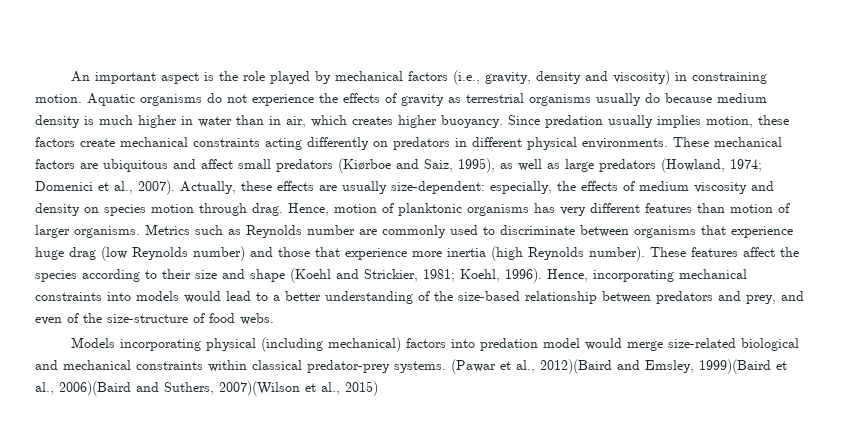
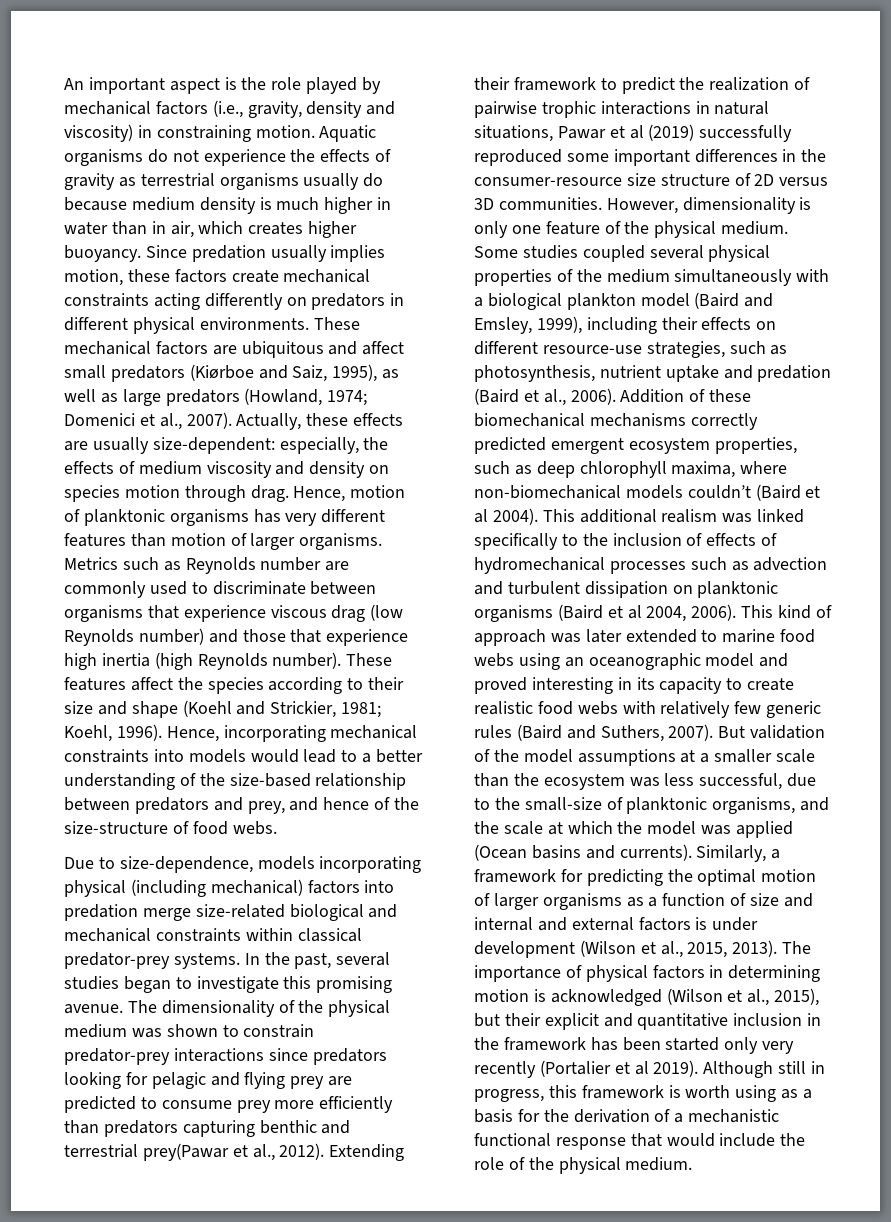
- Metrics such as Reynolds number are commonly used to discriminate between organisms that experience huge drag (low Reynolds number) and those that experience more inertia (high Reynolds number).
+ Metrics such as Reynolds number are commonly used to discriminate between organisms that experience viscous drag (low Reynolds number) and those that experience high inertia (high Reynolds number).
- Hence, incorporating mechanical constraints into models would lead to a better understanding of the size-based relationship between predators and prey, and even of the size-structure of food webs.
+ Hence, incorporating mechanical constraints into models would lead to a better understanding of the size-based relationship between predators and prey, and hence of the size-structure of food webs.
- Models incorporating physical (including mechanical) factors into predation model would merge size-related biological and mechanical constraints within classical predator-prey systems.
+ Due to size-dependence, models incorporating physical (including mechanical) factors into predation merge size-related biological and mechanical constraints within classical predator-prey systems.
- (Pawar et al., 2012)(Baird and Emsley, 1999)(Baird et al., 2006)(Baird and Suthers, 2007)(Wilson et al., 2015)
+ In the past, several studies began to investigate this promising avenue. The dimensionality of the physical medium was shown to constrain predator-prey interactions since predators looking for pelagic and flying prey are predicted to consume prey more efficiently than predators capturing benthic and terrestrial prey(Pawar et al., 2012). Extending their framework to predict the realization of pairwise trophic interactions in natural situations, Pawar et al (2019) successfully reproduced some important differences in the consumer-resource size structure of 2D versus 3D communities. However, dimensionality is only one feature of the physical medium. Some studies coupled several physical properties of the medium simultaneously with a biological plankton model (Baird and Emsley, 1999), including their effects on different resource-use strategies, such as photosynthesis, nutrient uptake and predation (Baird et al., 2006). Addition of these biomechanical mechanisms correctly predicted emergent ecosystem properties, such as deep chlorophyll maxima, where non-biomechanical models couldn’t (Baird et al 2004). This additional realism was linked specifically to the inclusion of effects of hydromechanical processes such as advection and turbulent dissipation on planktonic organisms (Baird et al 2004, 2006). This kind of approach was later extended to marine food webs using an oceanographic model and proved interesting in its capacity to create realistic food webs with relatively few generic rules (Baird and Suthers, 2007). But validation of the model assumptions at a smaller scale than the ecosystem was less successful, due to the small-size of planktonic organisms, and the scale at which the model was applied (Ocean basins and currents). Similarly, a framework for predicting the optimal motion of larger organisms as a function of size and internal and external factors is under development (Wilson et al., 2015, 2013). The importance of physical factors in determining motion is acknowledged (Wilson et al., 2015), but their explicit and quantitative inclusion in the framework has been started only very recently (Portalier et al 2019). Although still in progress, this framework is worth using as a basis for the derivation of a mechanistic functional response that would include the role of the physical medium.

